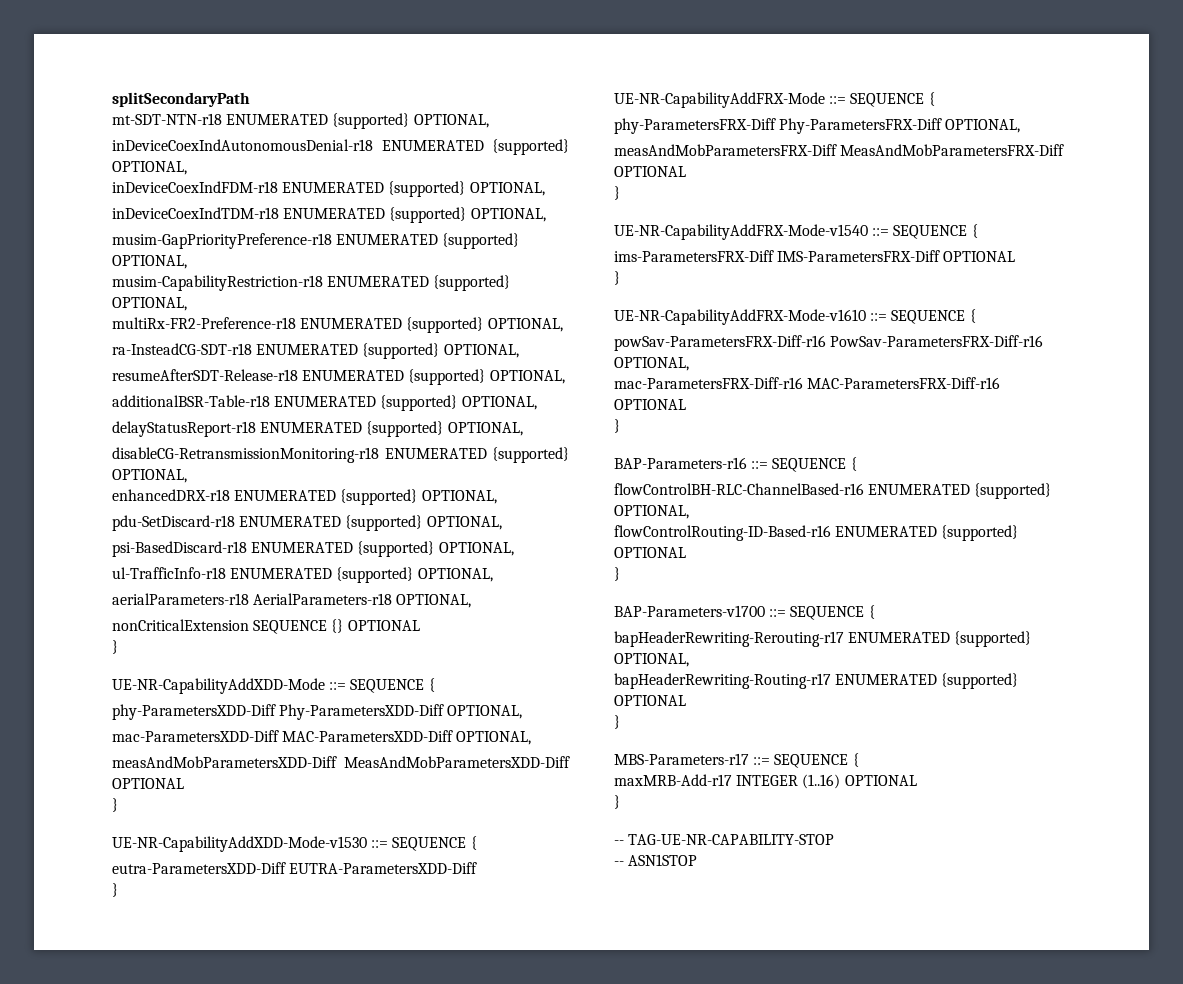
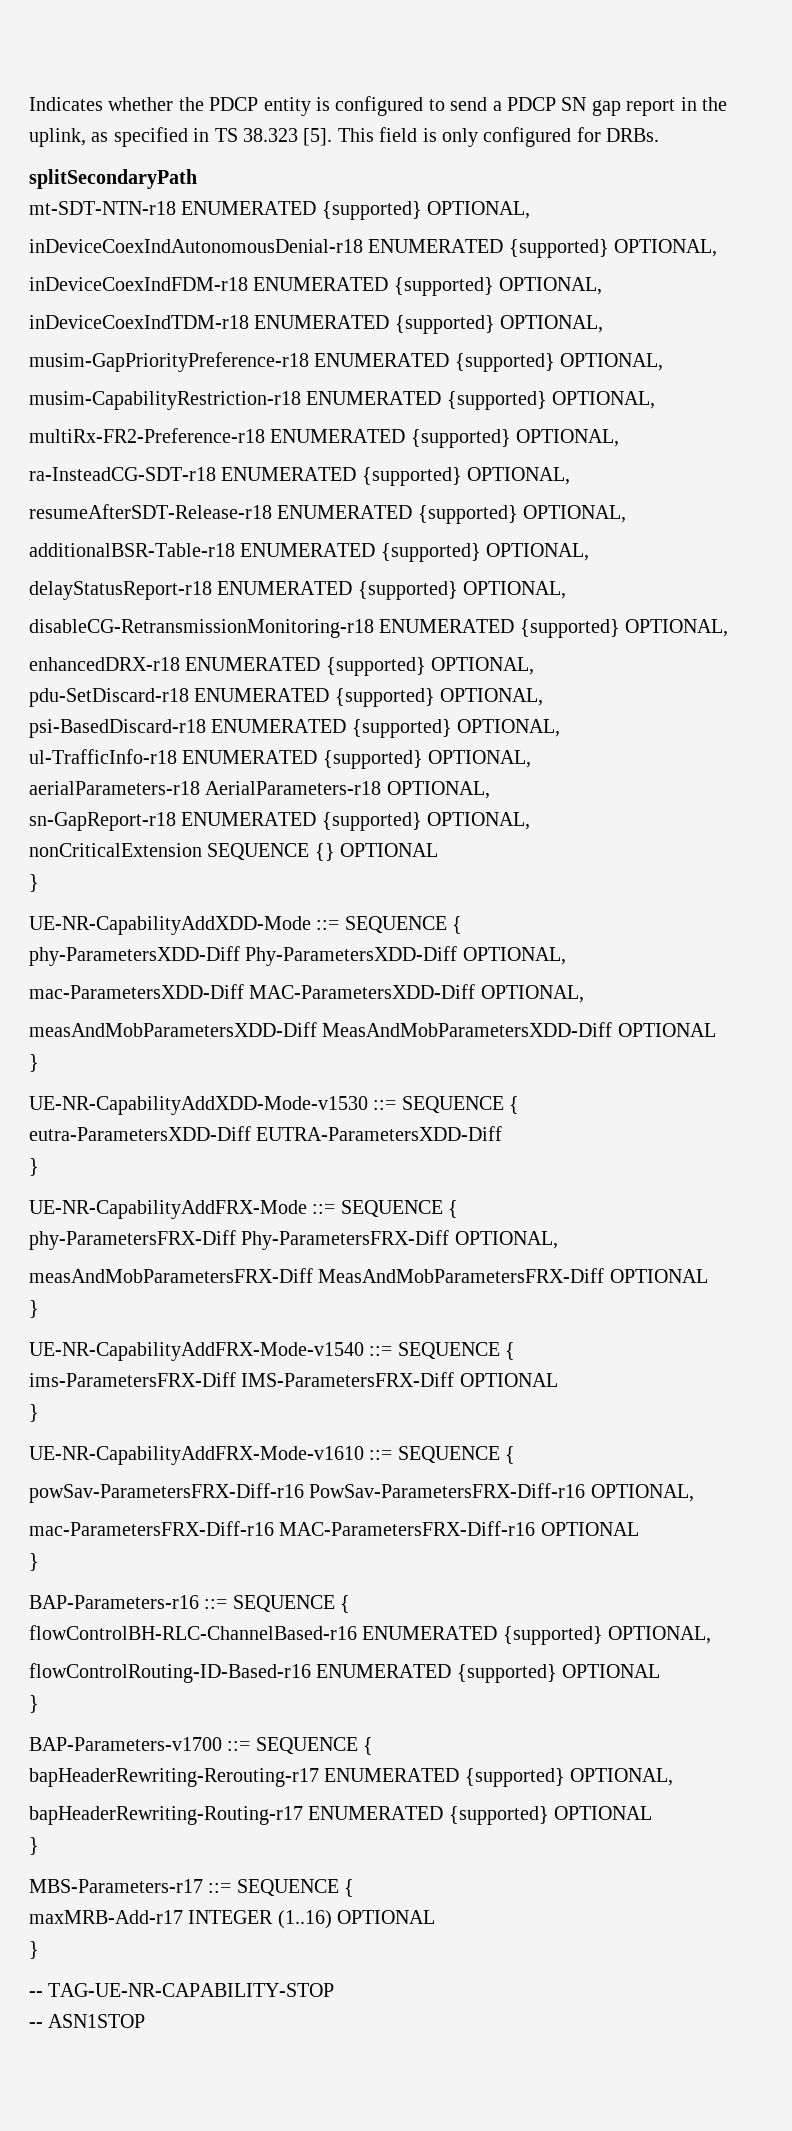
+ Indicates whether the PDCP entity is configured to send a PDCP SN gap report in the uplink, as specified in TS 38.323 [5]. This field is only configured for DRBs.
+ sn-GapReport-r18 ENUMERATED {supported} OPTIONAL,

